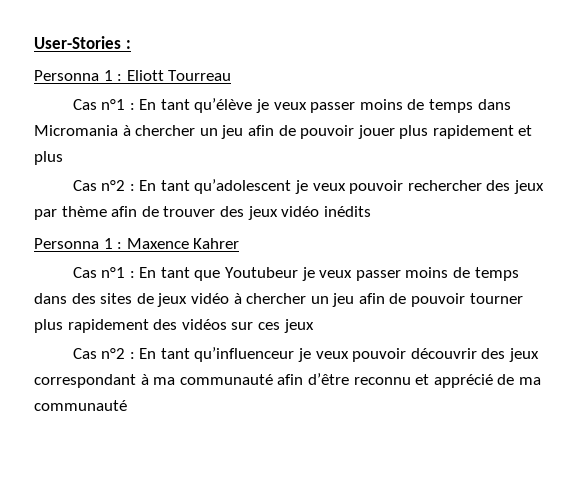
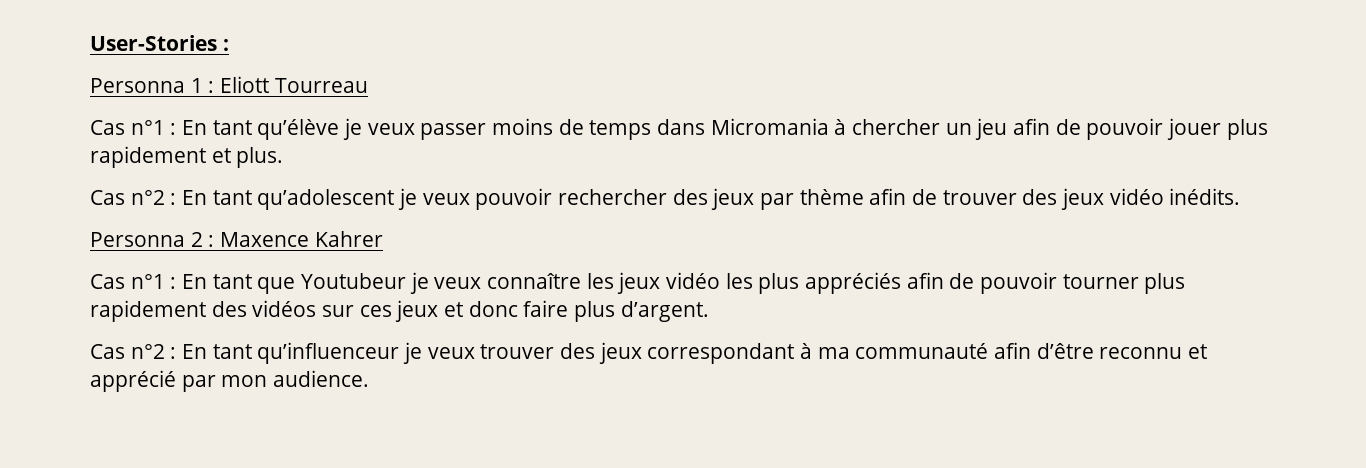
- Cas n°1 : En tant qu’élève je veux passer moins de temps dans Micromania à chercher un jeu afin de pouvoir jouer plus rapidement et plus
+ Cas n°1 : En tant qu’élève je veux passer moins de temps dans Micromania à chercher un jeu afin de pouvoir jouer plus rapidement et plus.
- Cas n°2 : En tant qu’adolescent je veux pouvoir rechercher des jeux par thème afin de trouver des jeux vidéo inédits
- Personna 1 : Maxence Kahrer
+ Cas n°2 : En tant qu’adolescent je veux pouvoir rechercher des jeux par thème afin de trouver des jeux vidéo inédits.
+ Personna 2 : Maxence Kahrer
- Cas n°1 : En tant que Youtubeur je veux passer moins de temps dans des sites de jeux vidéo à chercher un jeu afin de pouvoir tourner plus rapidement des vidéos sur ces jeux
+ Cas n°1 : En tant que Youtubeur je veux connaître les jeux vidéo les plus appréciés afin de pouvoir tourner plus rapidement des vidéos sur ces jeux et donc faire plus d’argent.
- Cas n°2 : En tant qu’influenceur je veux pouvoir découvrir des jeux correspondant à ma communauté afin d’être reconnu et apprécié de ma communauté
+ Cas n°2 : En tant qu’influenceur je veux trouver des jeux correspondant à ma communauté afin d’être reconnu et apprécié par mon audience.

